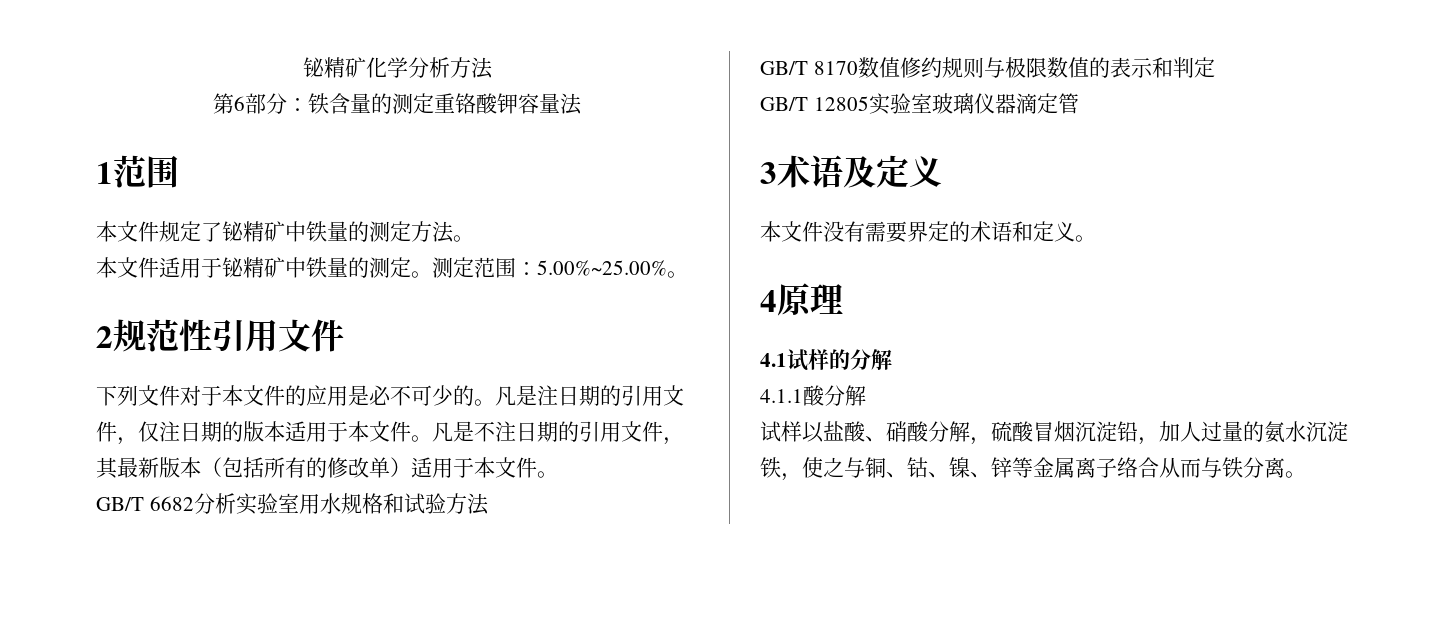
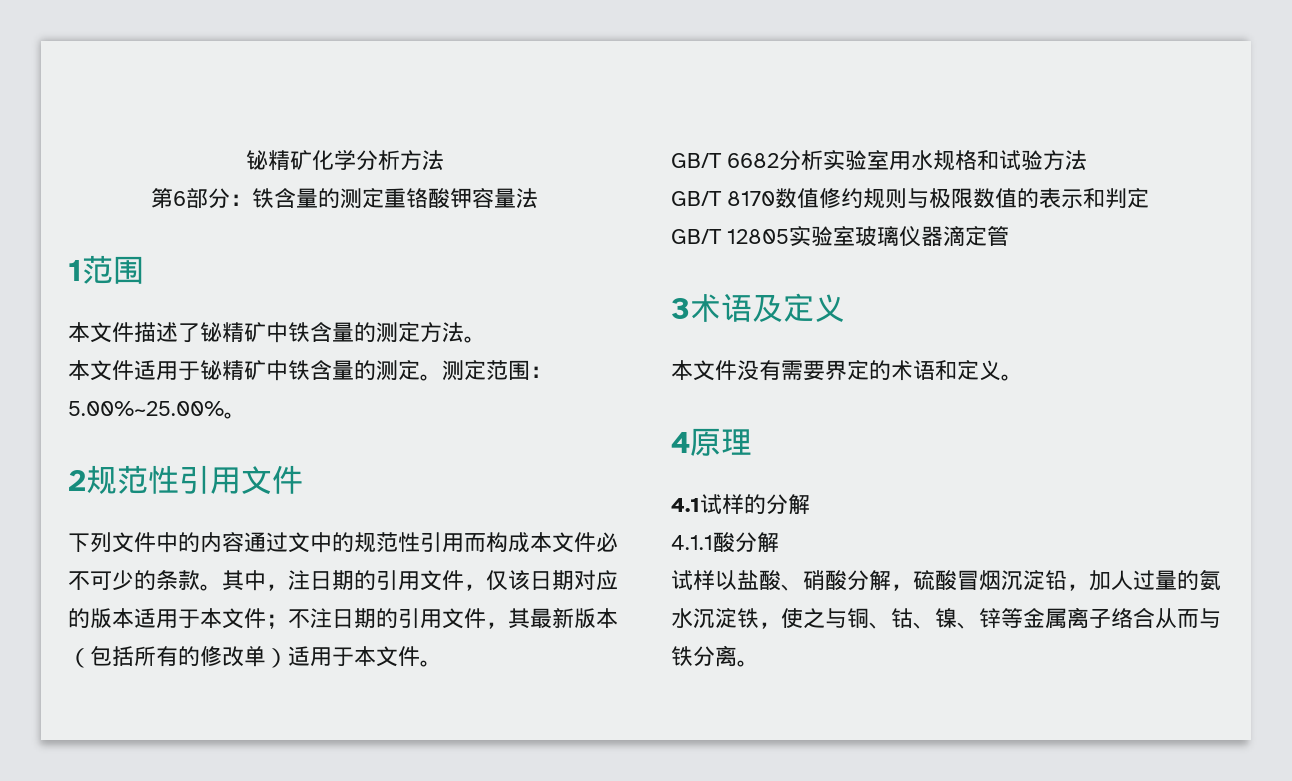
- 本文件规定了铋精矿中铁量的测定方法。
+ 本文件描述了铋精矿中铁含量的测定方法。
- 本文件适用于铋精矿中铁量的测定。
+ 本文件适用于铋精矿中铁含量的测定。
- 下列文件对于本文件的应用是必不可少的。凡是注日期的引用文件，仅注日期的版本适用于本文件。凡是不注日期的引用文件，其最新版本（包括所有的修改单）适用于本文件。
+ 下列文件中的内容通过文中的规范性引用而构成本文件必不可少的条款。其中，注日期的引用文件，仅该日期对应的版本适用于本文件；不注日期的引用文件，其最新版本（包括所有的修改单）适用于本文件。

